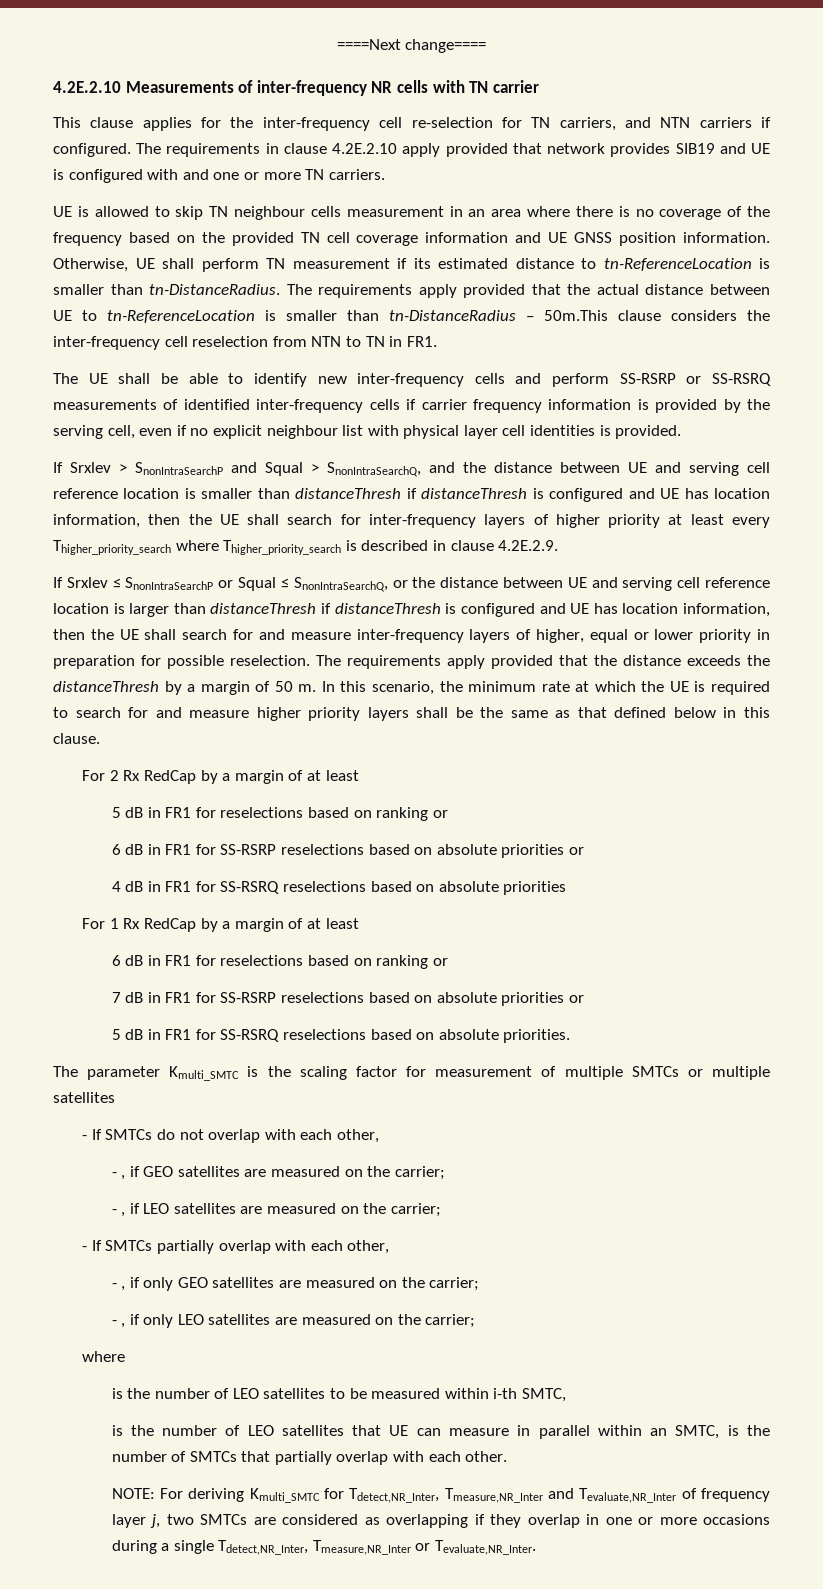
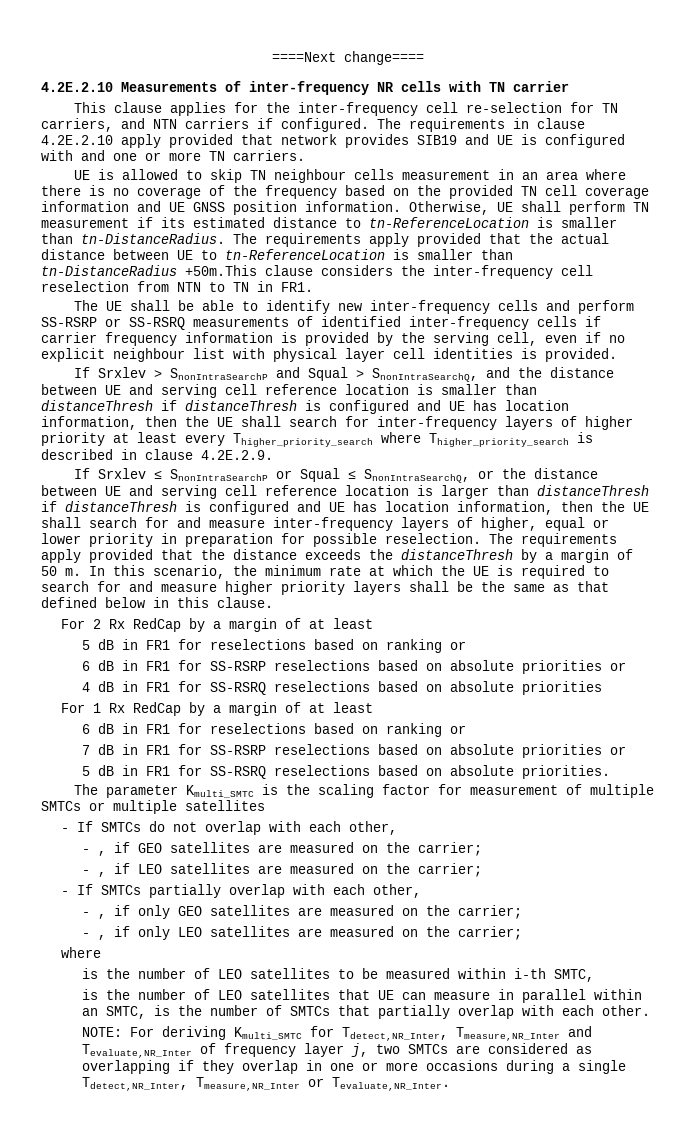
- The requirements apply provided that the actual distance between UE to tn-ReferenceLocation is smaller than tn-DistanceRadius – 50m.This clause considers the inter-frequency cell reselection from NTN to TN in FR1.
+ The requirements apply provided that the actual distance between UE to tn-ReferenceLocation is smaller than tn-DistanceRadius +50m.This clause considers the inter-frequency cell reselection from NTN to TN in FR1.

